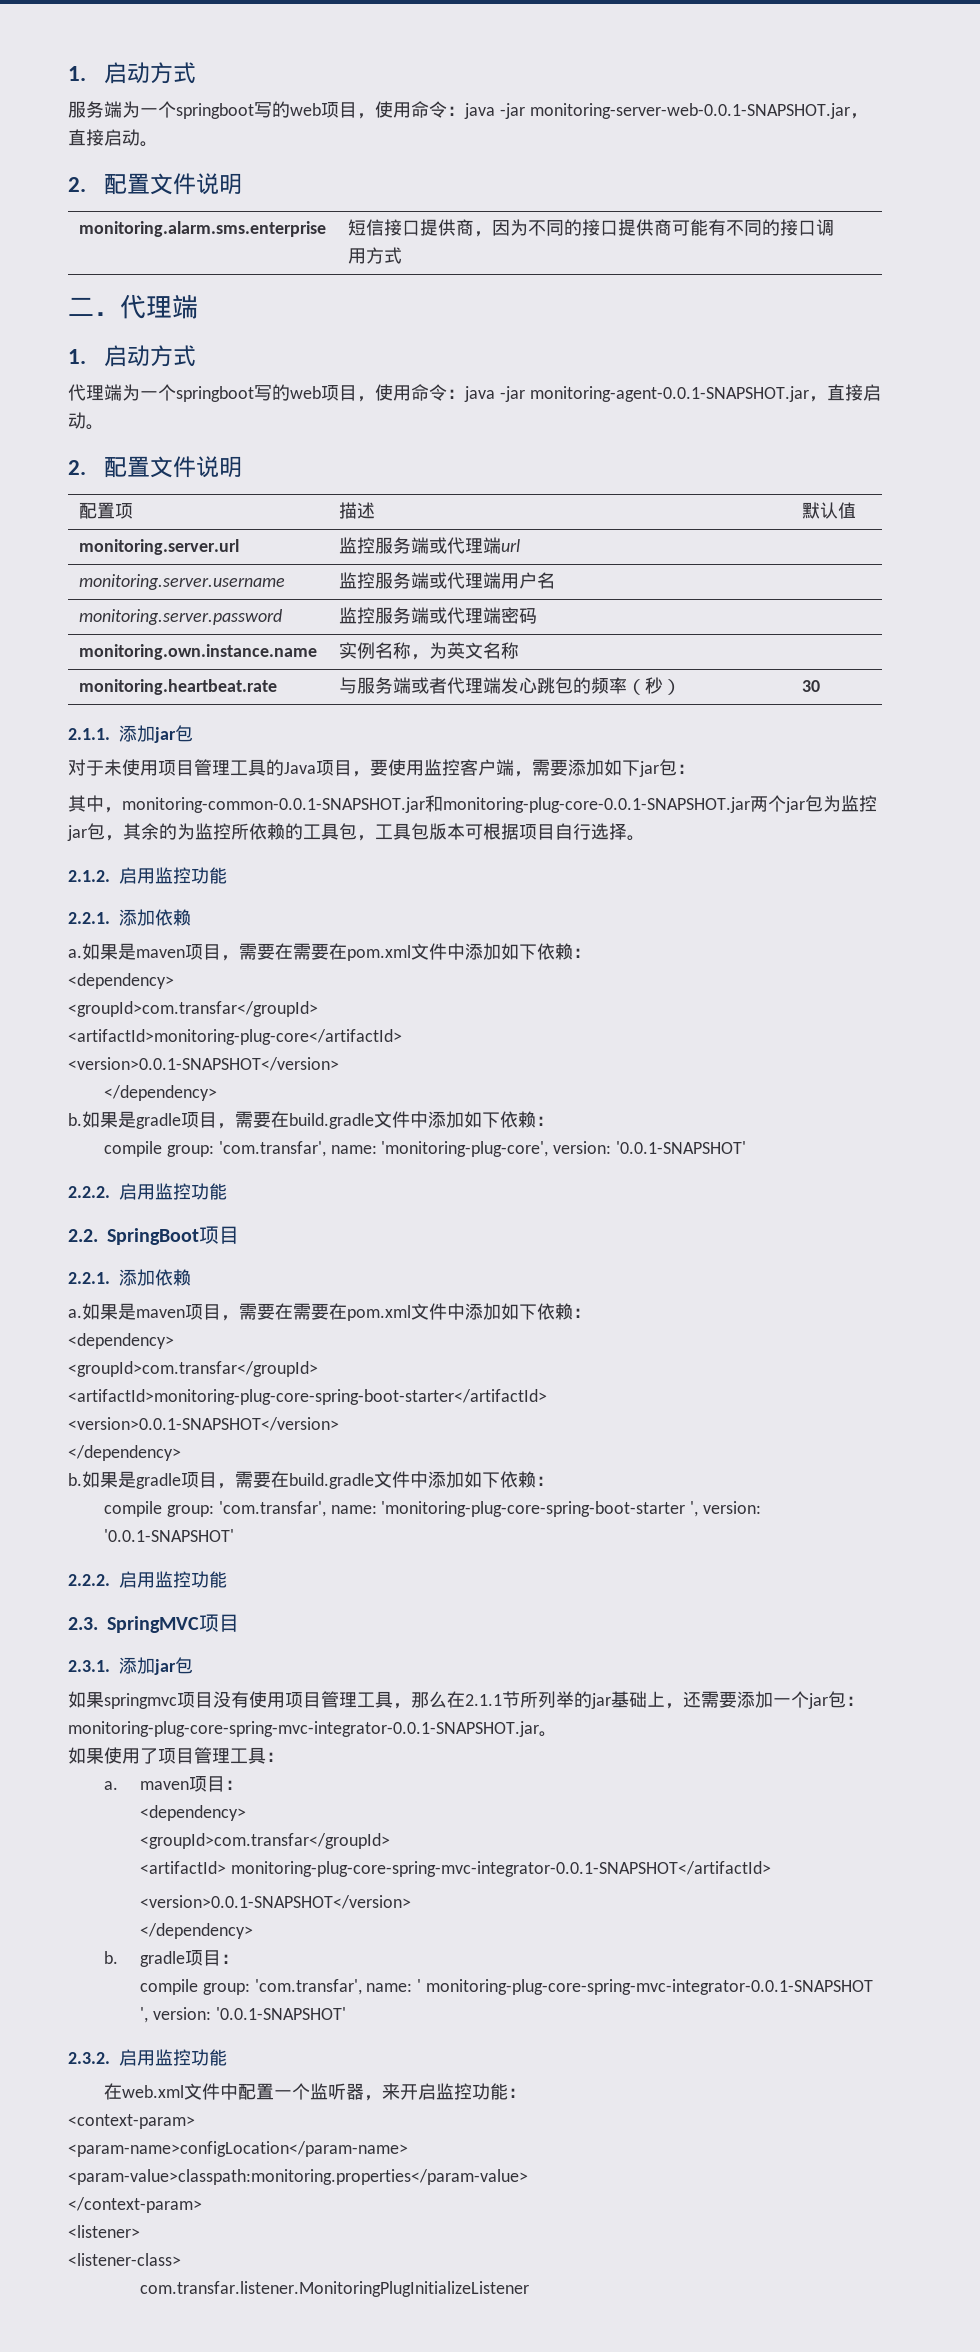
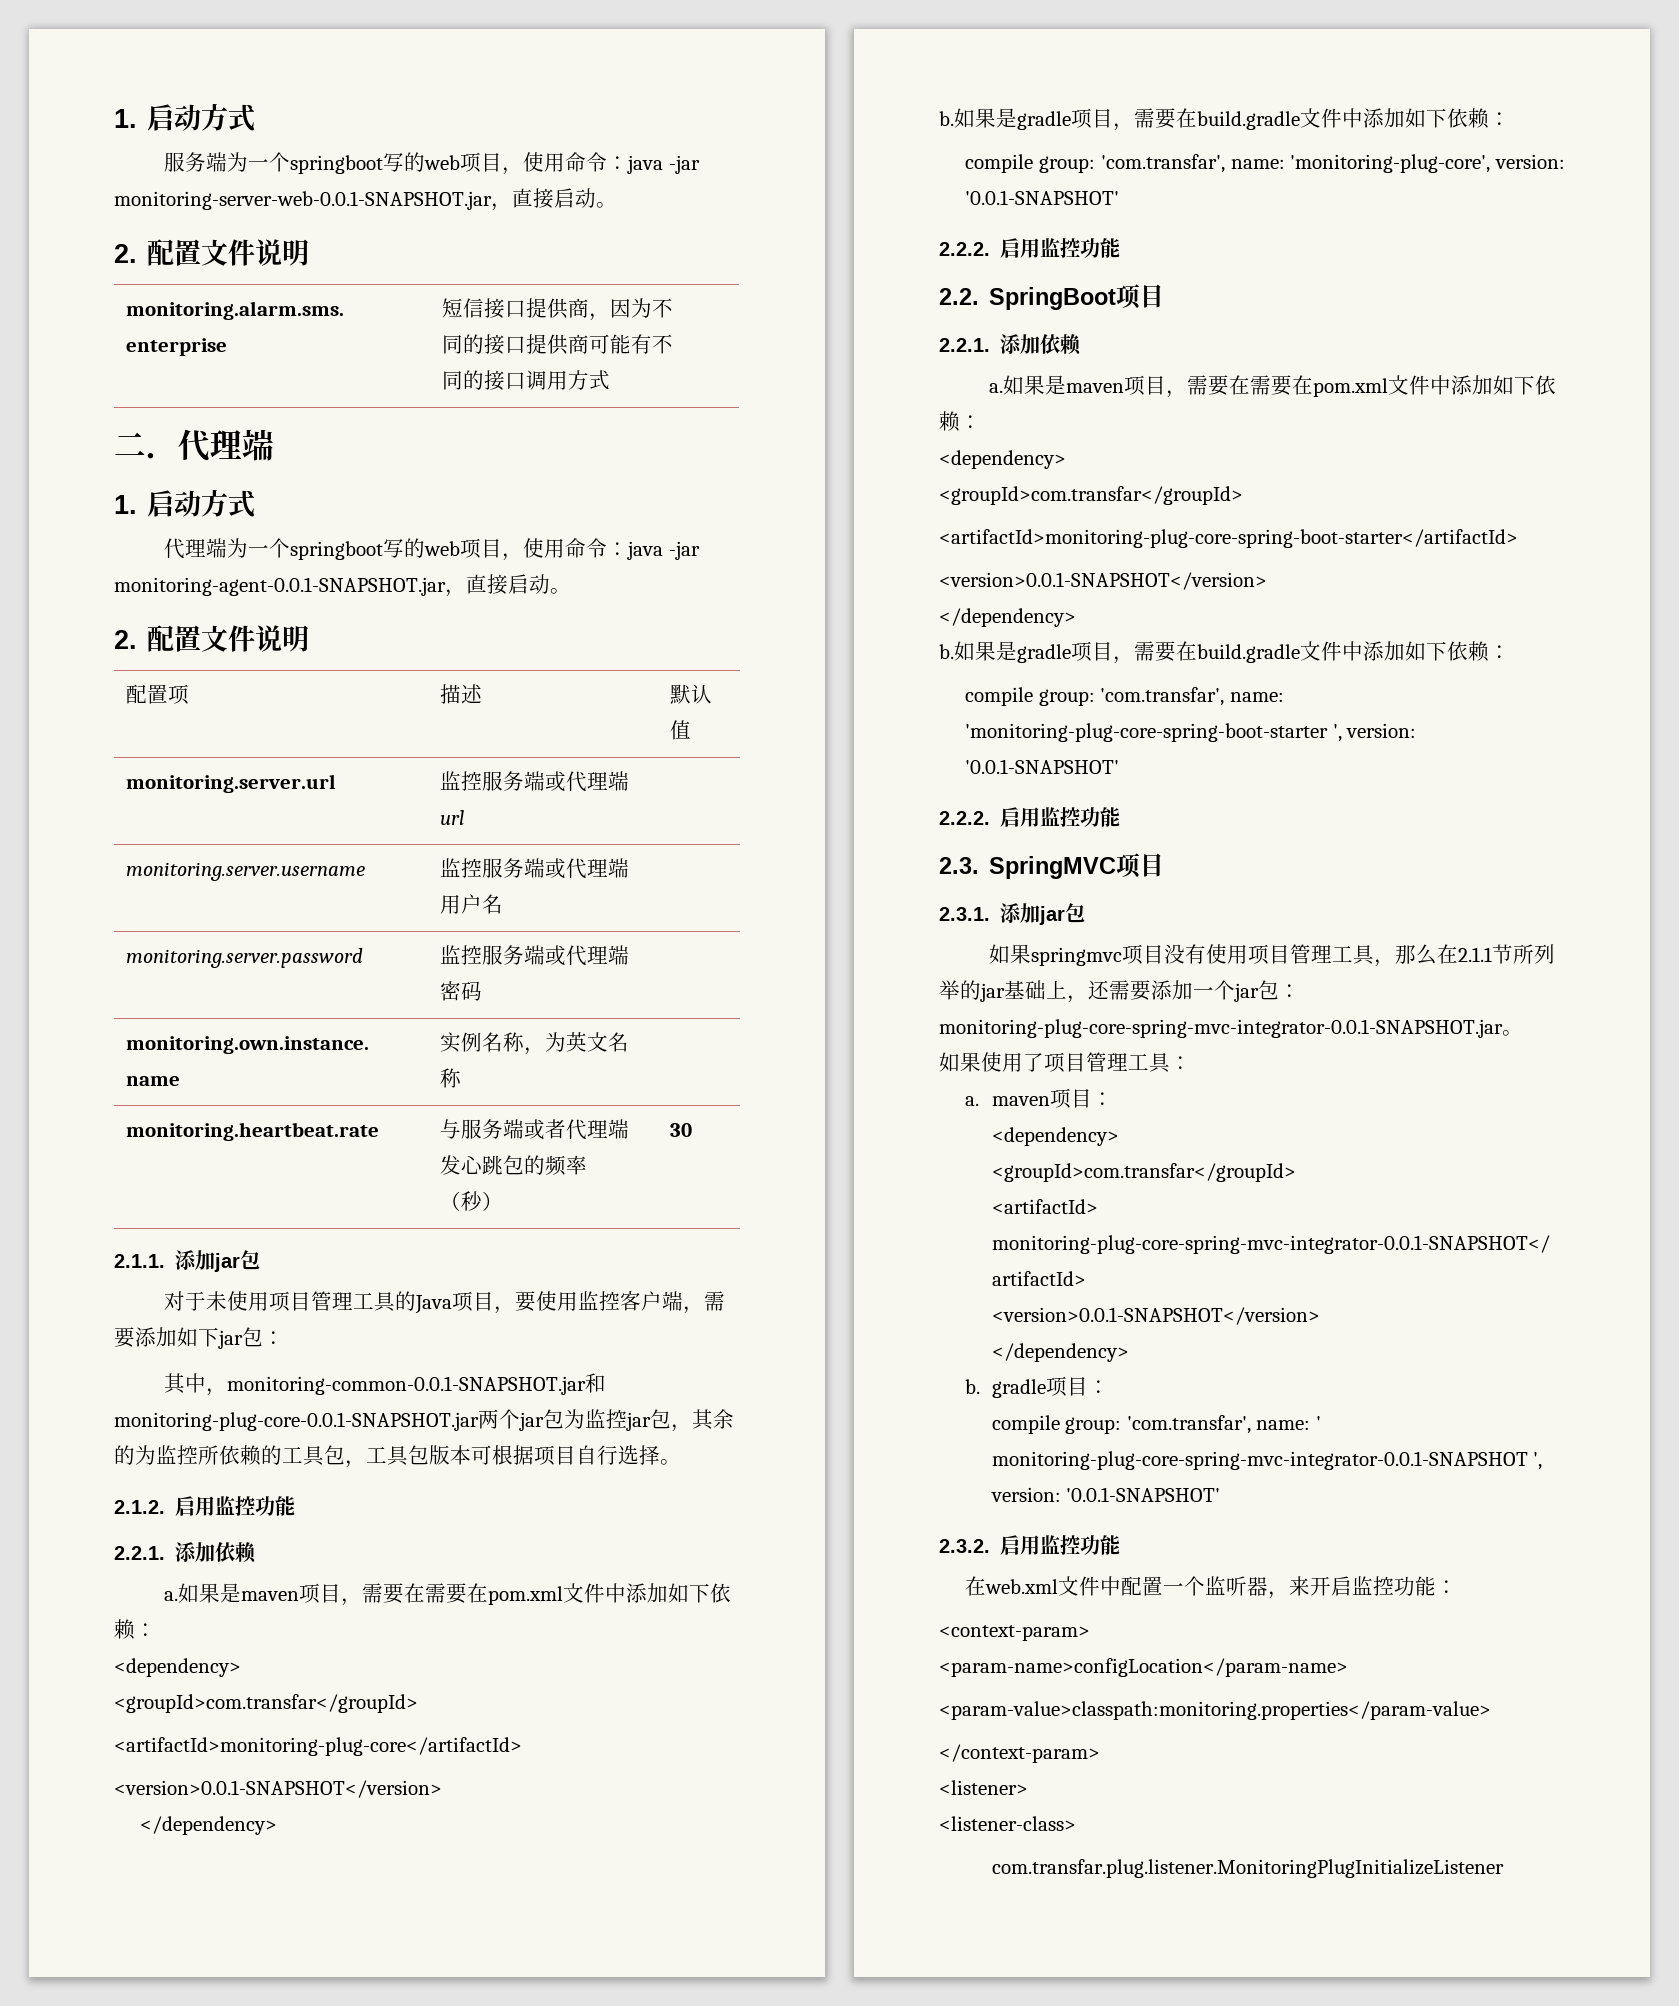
- com.transfar.listener.MonitoringPlugInitializeListener
+ com.transfar.plug.listener.MonitoringPlugInitializeListener

